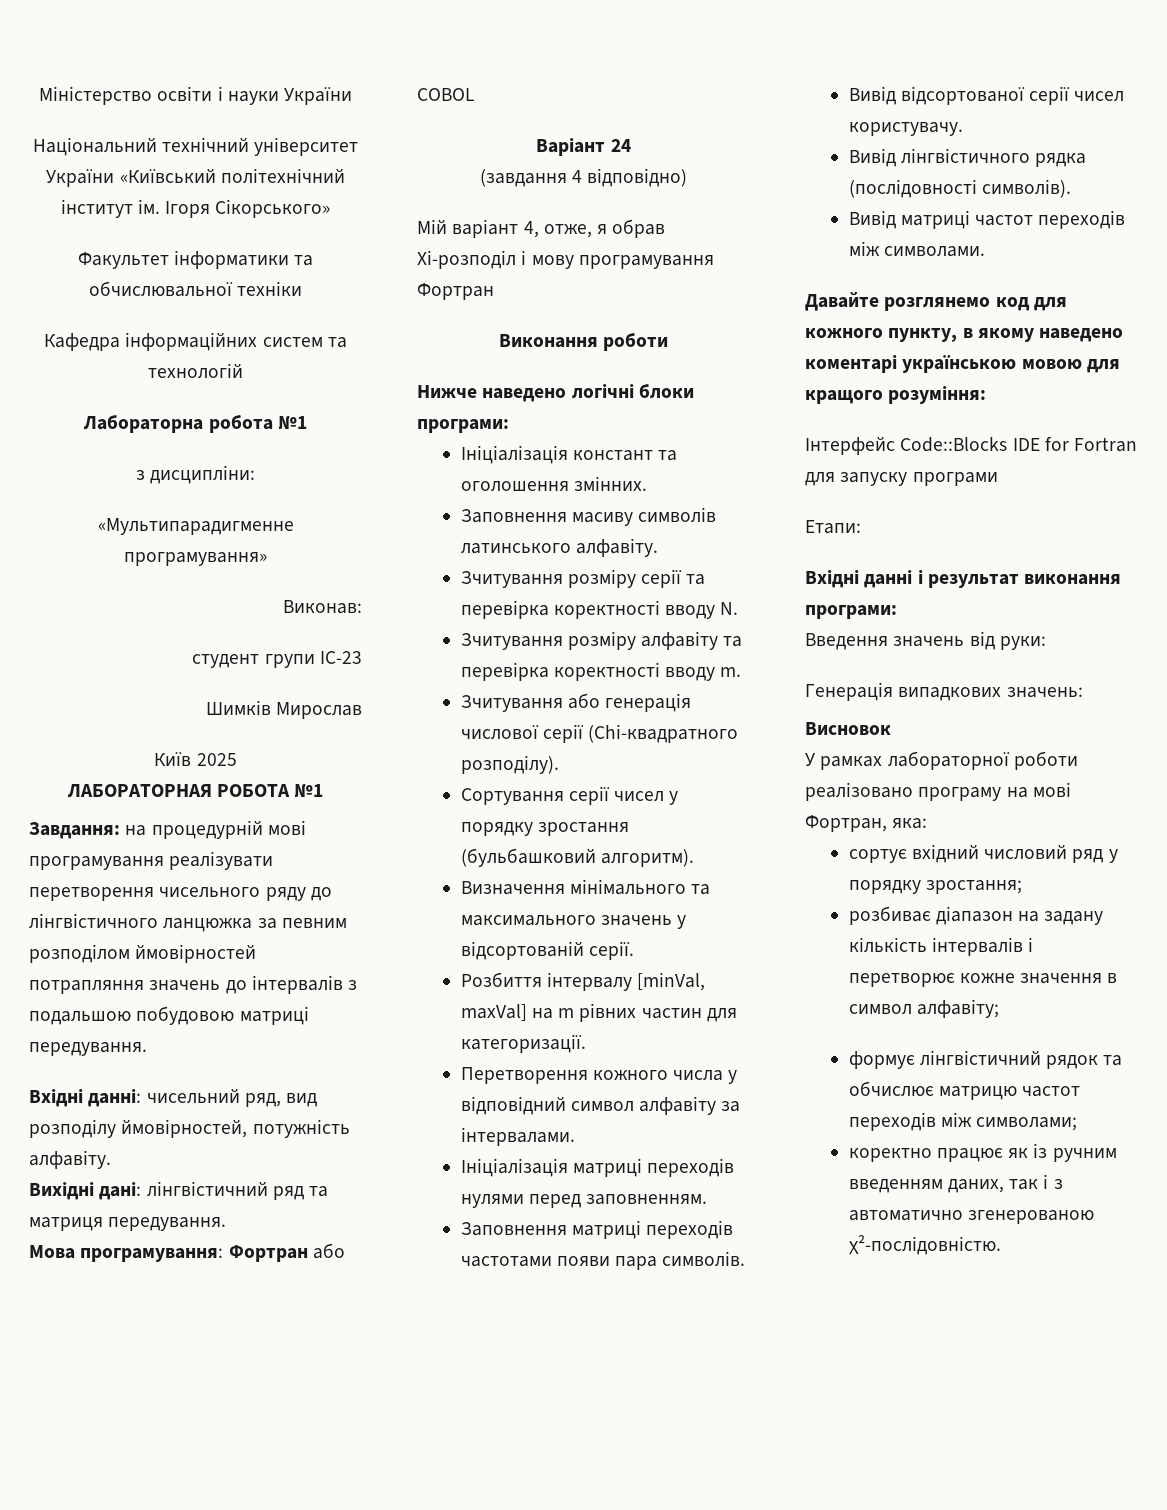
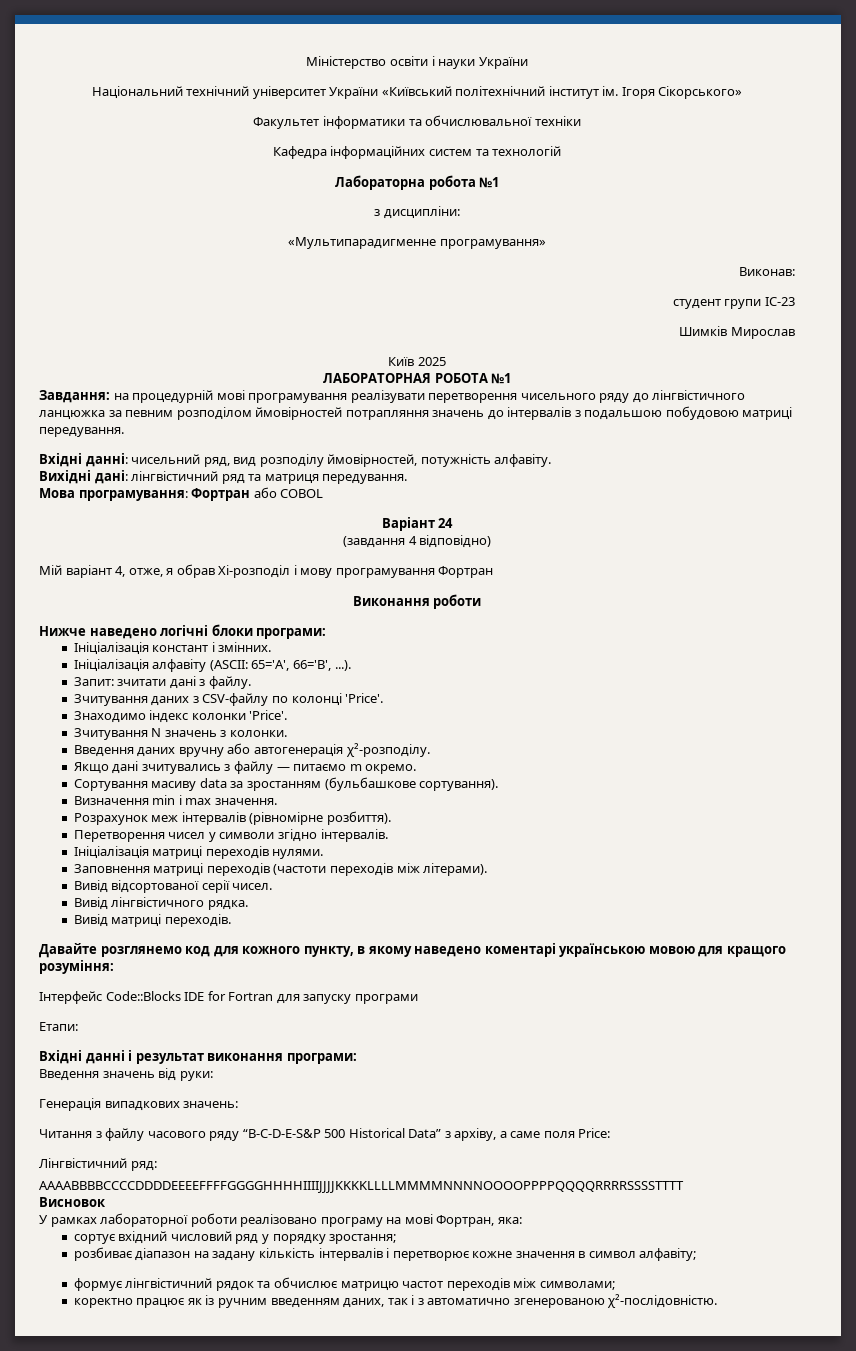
- Ініціалізація констант та оголошення змінних.
+ Ініціалізація констант і змінних.
- Заповнення масиву символів латинського алфавіту.
- Зчитування розміру серії та перевірка коректності вводу N.
- Зчитування розміру алфавіту та перевірка коректності вводу m.
- Зчитування або генерація числової серії (Chi-квадратного розподілу).
- Сортування серії чисел у порядку зростання (бульбашковий алгоритм).
- Визначення мінімального та максимального значень у відсортованій серії.
- Розбиття інтервалу [minVal, maxVal] на m рівних частин для категоризації.
- Перетворення кожного числа у відповідний символ алфавіту за інтервалами.
+ Ініціалізація алфавіту (ASCII: 65='A', 66='B', ...).
+ Запит: зчитати дані з файлу.
+ Зчитування даних з CSV-файлу по колонці 'Price'.
+ Знаходимо індекс колонки 'Price'.
+ Зчитування N значень з колонки.
+ Введення даних вручну або автогенерація χ²-розподілу.
+ Якщо дані зчитувались з файлу — питаємо m окремо.
+ Сортування масиву data за зростанням (бульбашкове сортування).
+ Визначення min і max значення.
+ Розрахунок меж інтервалів (рівномірне розбиття).
+ Перетворення чисел у символи згідно інтервалів.
- Ініціалізація матриці переходів нулями перед заповненням.
+ Ініціалізація матриці переходів нулями.
- Заповнення матриці переходів частотами появи пара символів.
+ Заповнення матриці переходів (частоти переходів між літерами).
- Вивід відсортованої серії чисел користувачу.
+ Вивід відсортованої серії чисел.
- Вивід лінгвістичного рядка (послідовності символів).
+ Вивід лінгвістичного рядка.
- Вивід матриці частот переходів між символами.
+ Вивід матриці переходів.
+ Читання з файлу часового ряду “B-C-D-E-S&P 500 Historical Data” з архіву, а саме поля Price:
+ Лінгвістичний ряд:
+ AAAABBBBCCCCDDDDEEEEFFFFGGGGHHHHIIIIJJJJKKKKLLLLMMMMNNNNOOOOPPPPQQQQRRRRSSSSTTTT

